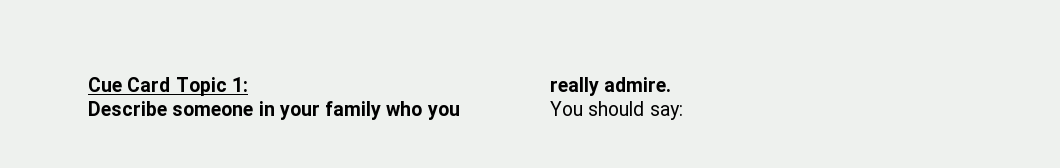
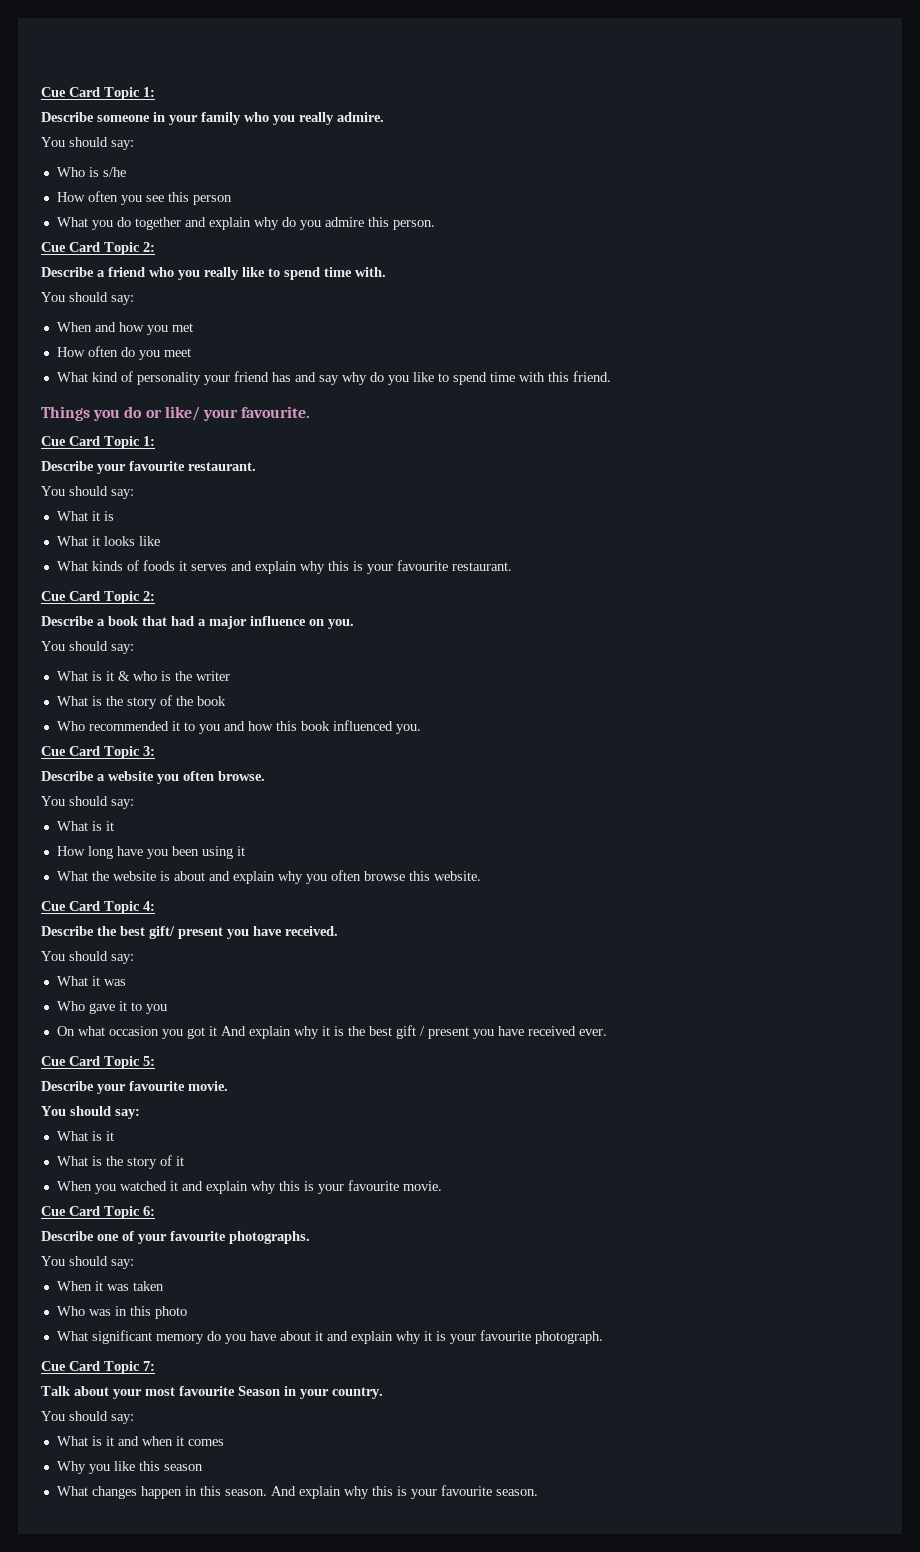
+ Who is s/he
+ How often you see this person
+ What you do together and explain why do you admire this person.
+ Cue Card Topic 2:
+ Describe a friend who you really like to spend time with.
+ You should say:
+ When and how you met
+ How often do you meet
+ What kind of personality your friend has and say why do you like to spend time with this friend.
+ Things you do or like/ your favourite.
+ Cue Card Topic 1:
+ Describe your favourite restaurant.
+ You should say:
+ What it is
+ What it looks like
+ What kinds of foods it serves and explain why this is your favourite restaurant.
+ Cue Card Topic 2:
+ Describe a book that had a major influence on you.
+ You should say:
+ What is it & who is the writer
+ What is the story of the book
+ Who recommended it to you and how this book influenced you.
+ Cue Card Topic 3:
+ Describe a website you often browse.
+ You should say:
+ What is it
+ How long have you been using it
+ What the website is about and explain why you often browse this website.
+ Cue Card Topic 4:
+ Describe the best gift/ present you have received.
+ You should say:
+ What it was
+ Who gave it to you
+ On what occasion you got it And explain why it is the best gift / present you have received ever.
+ Cue Card Topic 5:
+ Describe your favourite movie.
+ You should say:
+ What is it
+ What is the story of it
+ When you watched it and explain why this is your favourite movie.
+ Cue Card Topic 6:
+ Describe one of your favourite photographs.
+ You should say:
+ When it was taken
+ Who was in this photo
+ What significant memory do you have about it and explain why it is your favourite photograph.
+ Cue Card Topic 7:
+ Talk about your most favourite Season in your country.
+ You should say:
+ What is it and when it comes
+ Why you like this season
+ What changes happen in this season. And explain why this is your favourite season.

